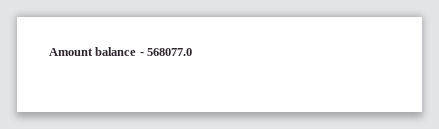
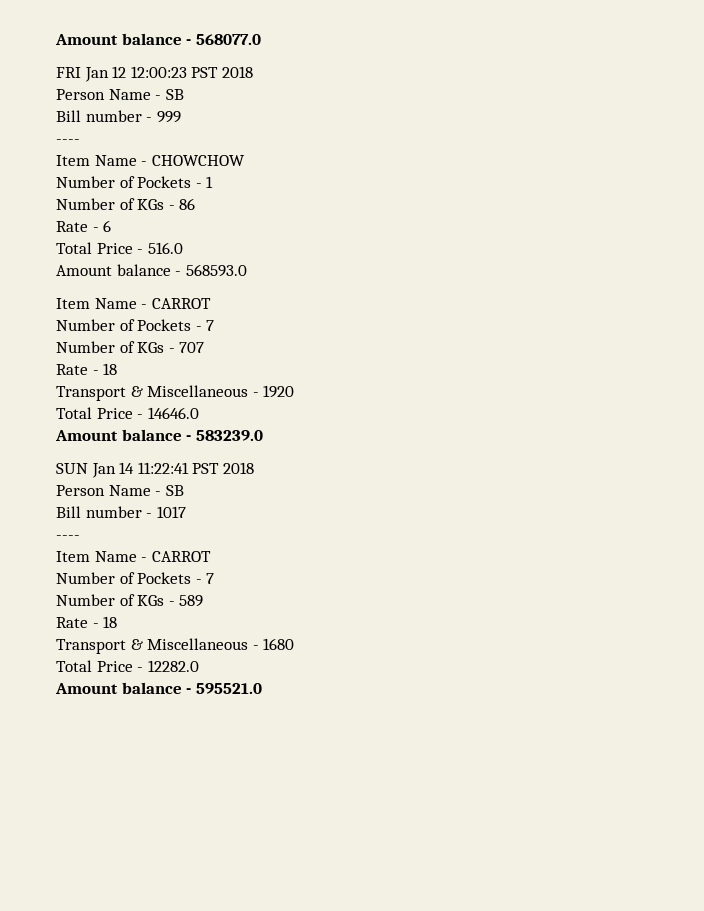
+ FRI Jan 12 12:00:23 PST 2018
+ Person Name - SB
+ Bill number - 999
+ ----
+ Item Name - CHOWCHOW
+ Number of Pockets - 1
+ Number of KGs - 86
+ Rate - 6
+ Total Price - 516.0
+ Amount balance - 568593.0
+ Item Name - CARROT
+ Number of Pockets - 7
+ Number of KGs - 707
+ Rate - 18
+ Transport & Miscellaneous - 1920
+ Total Price - 14646.0
+ Amount balance - 583239.0
+ SUN Jan 14 11:22:41 PST 2018
+ Person Name - SB
+ Bill number - 1017
+ ----
+ Item Name - CARROT
+ Number of Pockets - 7
+ Number of KGs - 589
+ Rate - 18
+ Transport & Miscellaneous - 1680
+ Total Price - 12282.0
+ Amount balance - 595521.0

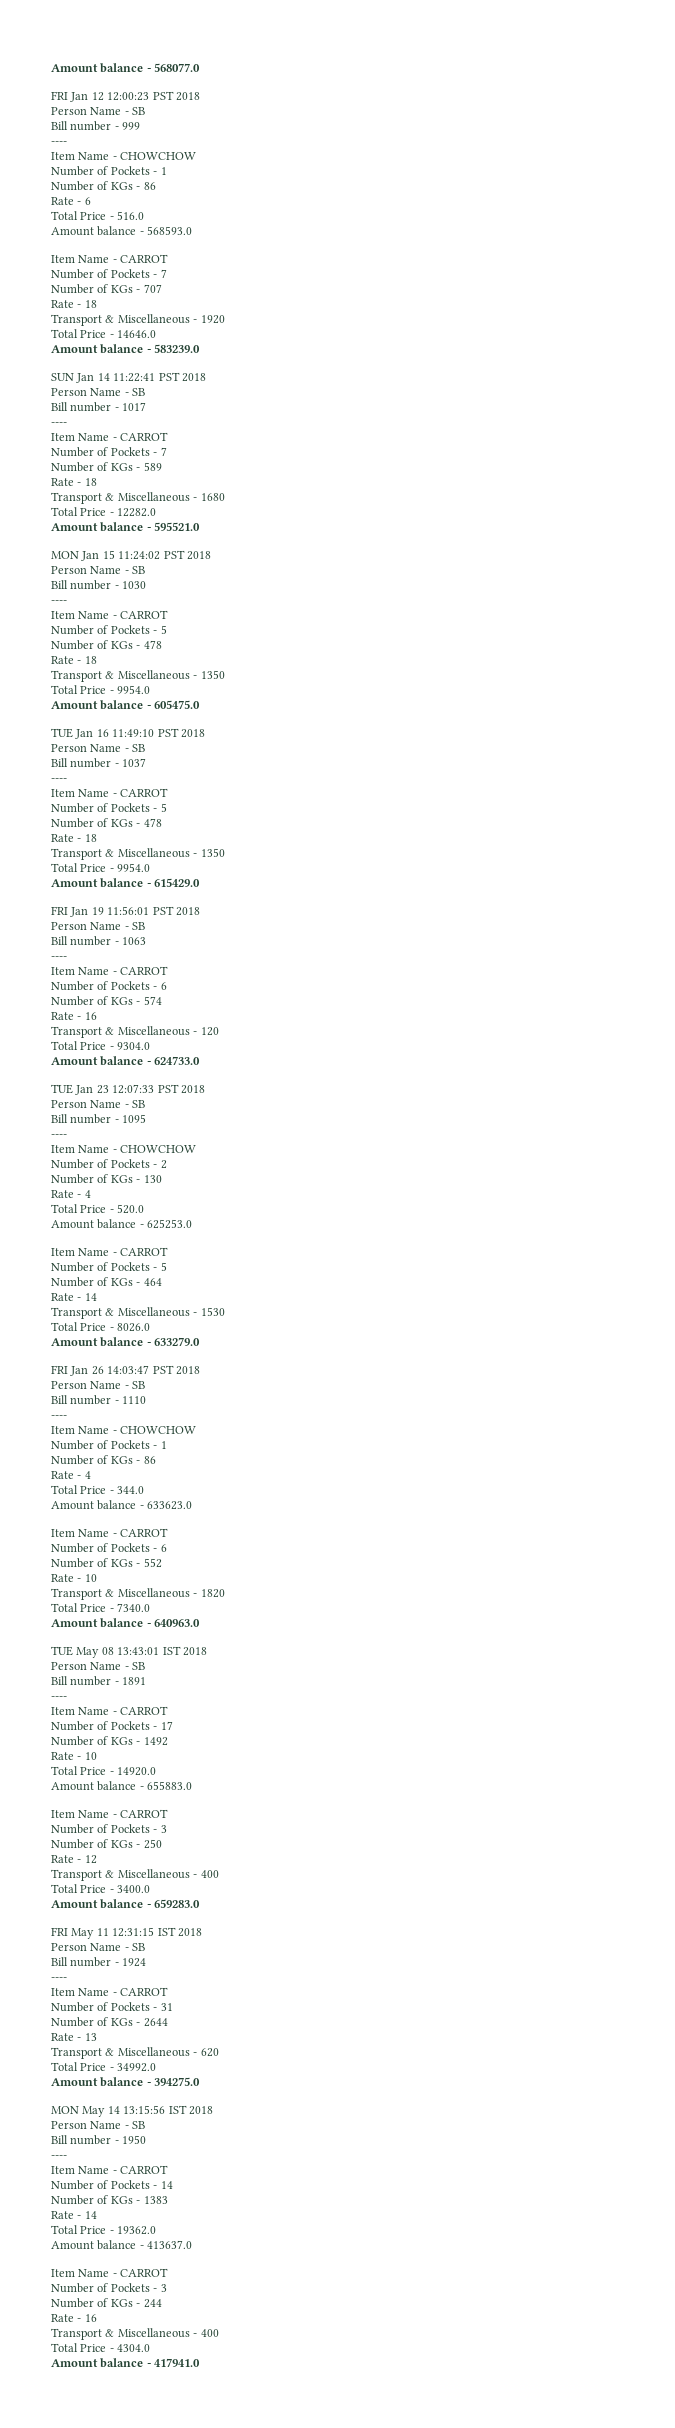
+ MON Jan 15 11:24:02 PST 2018
+ Person Name - SB
+ Bill number - 1030
+ ----
+ Item Name - CARROT
+ Number of Pockets - 5
+ Number of KGs - 478
+ Rate - 18
+ Transport & Miscellaneous - 1350
+ Total Price - 9954.0
+ Amount balance - 605475.0
+ TUE Jan 16 11:49:10 PST 2018
+ Person Name - SB
+ Bill number - 1037
+ ----
+ Item Name - CARROT
+ Number of Pockets - 5
+ Number of KGs - 478
+ Rate - 18
+ Transport & Miscellaneous - 1350
+ Total Price - 9954.0
+ Amount balance - 615429.0
+ FRI Jan 19 11:56:01 PST 2018
+ Person Name - SB
+ Bill number - 1063
+ ----
+ Item Name - CARROT
+ Number of Pockets - 6
+ Number of KGs - 574
+ Rate - 16
+ Transport & Miscellaneous - 120
+ Total Price - 9304.0
+ Amount balance - 624733.0
+ TUE Jan 23 12:07:33 PST 2018
+ Person Name - SB
+ Bill number - 1095
+ ----
+ Item Name - CHOWCHOW
+ Number of Pockets - 2
+ Number of KGs - 130
+ Rate - 4
+ Total Price - 520.0
+ Amount balance - 625253.0
+ Item Name - CARROT
+ Number of Pockets - 5
+ Number of KGs - 464
+ Rate - 14
+ Transport & Miscellaneous - 1530
+ Total Price - 8026.0
+ Amount balance - 633279.0
+ FRI Jan 26 14:03:47 PST 2018
+ Person Name - SB
+ Bill number - 1110
+ ----
+ Item Name - CHOWCHOW
+ Number of Pockets - 1
+ Number of KGs - 86
+ Rate - 4
+ Total Price - 344.0
+ Amount balance - 633623.0
+ Item Name - CARROT
+ Number of Pockets - 6
+ Number of KGs - 552
+ Rate - 10
+ Transport & Miscellaneous - 1820
+ Total Price - 7340.0
+ Amount balance - 640963.0
+ TUE May 08 13:43:01 IST 2018
+ Person Name - SB
+ Bill number - 1891
+ ----
+ Item Name - CARROT
+ Number of Pockets - 17
+ Number of KGs - 1492
+ Rate - 10
+ Total Price - 14920.0
+ Amount balance - 655883.0
+ Item Name - CARROT
+ Number of Pockets - 3
+ Number of KGs - 250
+ Rate - 12
+ Transport & Miscellaneous - 400
+ Total Price - 3400.0
+ Amount balance - 659283.0
+ FRI May 11 12:31:15 IST 2018
+ Person Name - SB
+ Bill number - 1924
+ ----
+ Item Name - CARROT
+ Number of Pockets - 31
+ Number of KGs - 2644
+ Rate - 13
+ Transport & Miscellaneous - 620
+ Total Price - 34992.0
+ Amount balance - 394275.0
+ MON May 14 13:15:56 IST 2018
+ Person Name - SB
+ Bill number - 1950
+ ----
+ Item Name - CARROT
+ Number of Pockets - 14
+ Number of KGs - 1383
+ Rate - 14
+ Total Price - 19362.0
+ Amount balance - 413637.0
+ Item Name - CARROT
+ Number of Pockets - 3
+ Number of KGs - 244
+ Rate - 16
+ Transport & Miscellaneous - 400
+ Total Price - 4304.0
+ Amount balance - 417941.0

